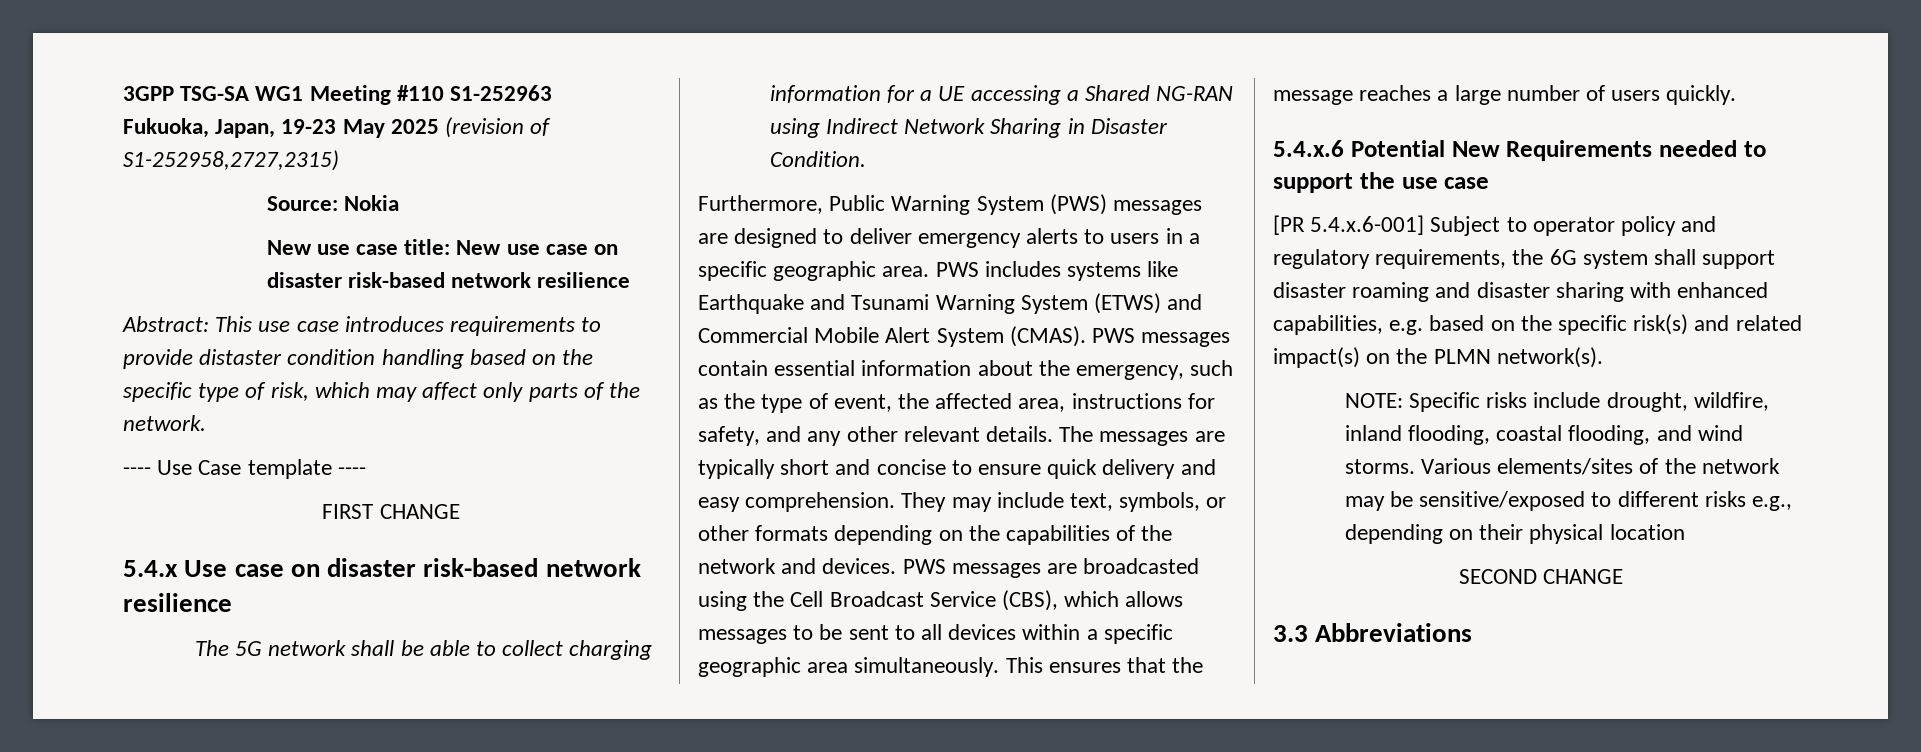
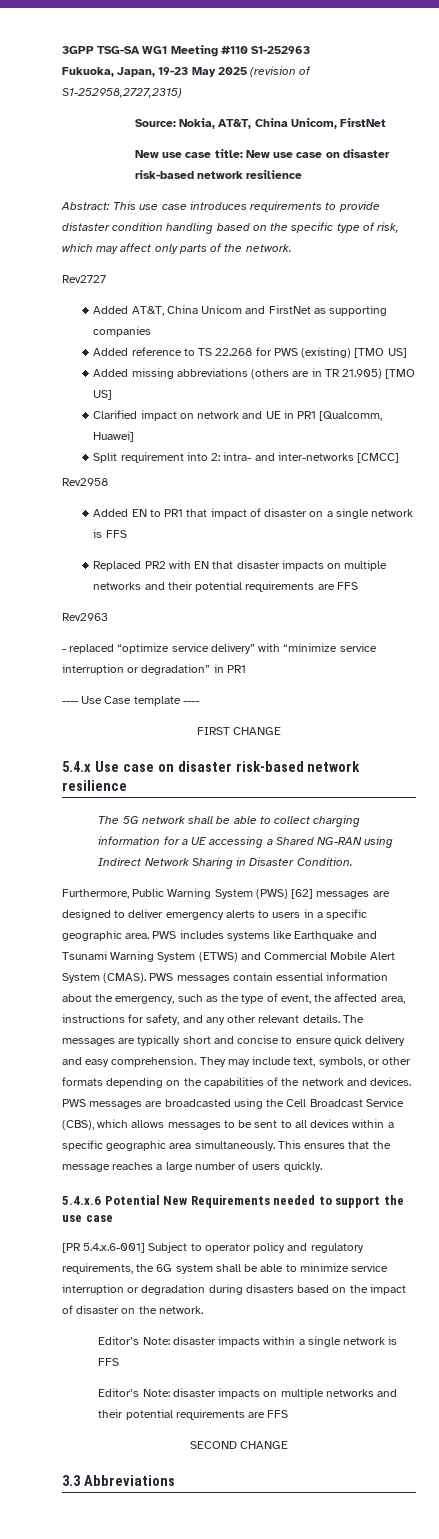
- Source: Nokia
+ Source: Nokia, AT&T, China Unicom, FirstNet
+ Rev2727
+ Added AT&T, China Unicom and FirstNet as supporting companies
+ Added reference to TS 22.268 for PWS (existing) [TMO US]
+ Added missing abbreviations (others are in TR 21.905) [TMO US]
+ Clarified impact on network and UE in PR1 [Qualcomm, Huawei]
+ Split requirement into 2: intra- and inter-networks [CMCC]
+ Rev2958
+ Added EN to PR1 that impact of disaster on a single network is FFS
+ Replaced PR2 with EN that disaster impacts on multiple networks and their potential requirements are FFS
+ Rev2963
+ - replaced “optimize service delivery” with “minimize service interruption or degradation” in PR1
- Furthermore, Public Warning System (PWS) messages are designed to deliver emergency alerts to users in a specific geographic area.
+ Furthermore, Public Warning System (PWS) [62] messages are designed to deliver emergency alerts to users in a specific geographic area.
- [PR 5.4.x.6-001] Subject to operator policy and regulatory requirements, the 6G system shall support disaster roaming and disaster sharing with enhanced capabilities, e.g. based on the specific risk(s) and related impact(s) on the PLMN network(s).
- NOTE: Specific risks include drought, wildfire, inland flooding, coastal flooding, and wind storms. Various elements/sites of the network may be sensitive/exposed to different risks e.g., depending on their physical location
+ [PR 5.4.x.6-001] Subject to operator policy and regulatory requirements, the 6G system shall be able to minimize service interruption or degradation during disasters based on the impact of disaster on the network.
+ Editor’s Note: disaster impacts within a single network is FFS
+ Editor’s Note: disaster impacts on multiple networks and their potential requirements are FFS

